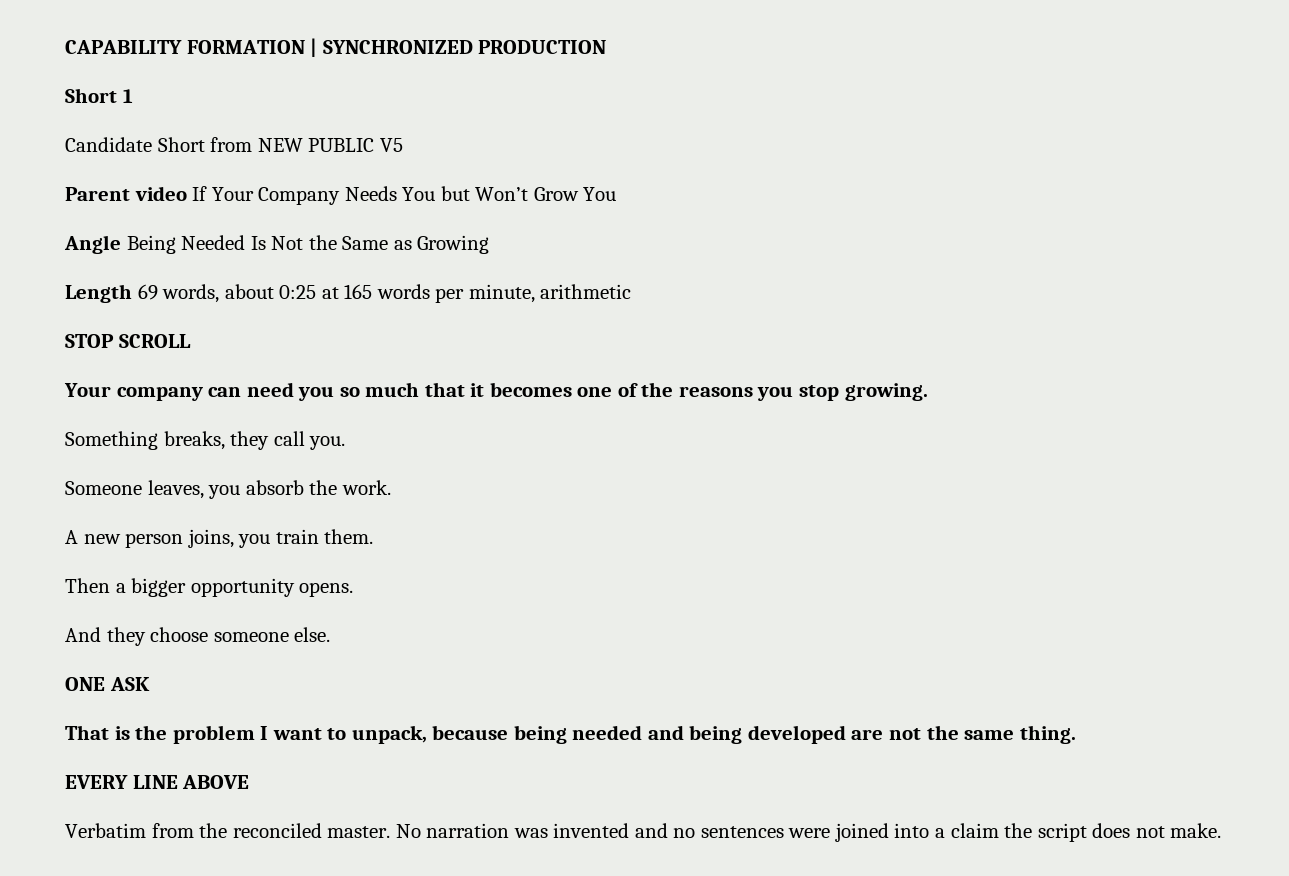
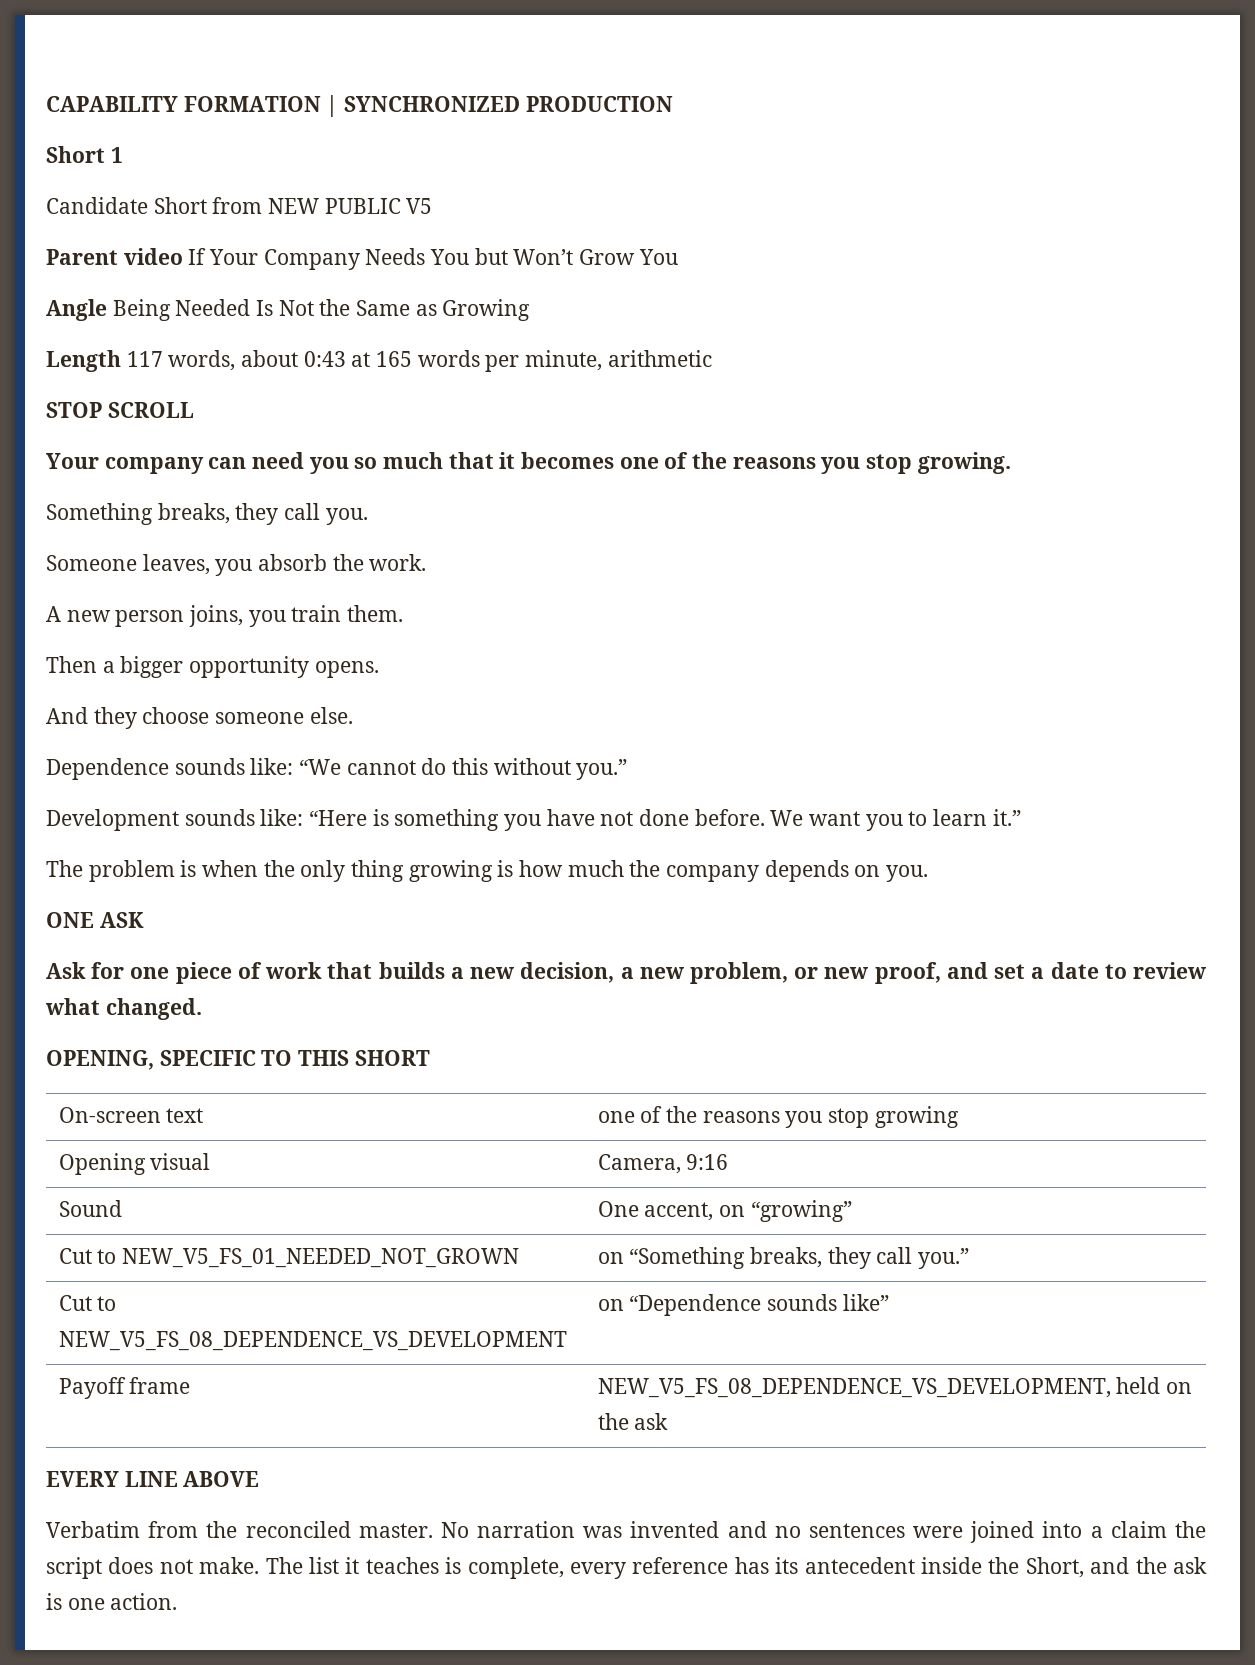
- Length 69 words, about 0:25 at 165 words per minute, arithmetic
+ Length 117 words, about 0:43 at 165 words per minute, arithmetic
+ Dependence sounds like: “We cannot do this without you.”
+ Development sounds like: “Here is something you have not done before. We want you to learn it.”
+ The problem is when the only thing growing is how much the company depends on you.
  ONE ASK
- That is the problem I want to unpack, because being needed and being developed are not the same thing.
+ Ask for one piece of work that builds a new decision, a new problem, or new proof, and set a date to review what changed.
+ OPENING, SPECIFIC TO THIS SHORT
+ On-screen text | one of the reasons you stop growing
+ Opening visual | Camera, 9:16
+ Sound | One accent, on “growing”
+ Cut to NEW_V5_FS_01_NEEDED_NOT_GROWN | on “Something breaks, they call you.”
+ Cut to NEW_V5_FS_08_DEPENDENCE_VS_DEVELOPMENT | on “Dependence sounds like”
+ Payoff frame | NEW_V5_FS_08_DEPENDENCE_VS_DEVELOPMENT, held on the ask
+ The list it teaches is complete, every reference has its antecedent inside the Short, and the ask is one action.

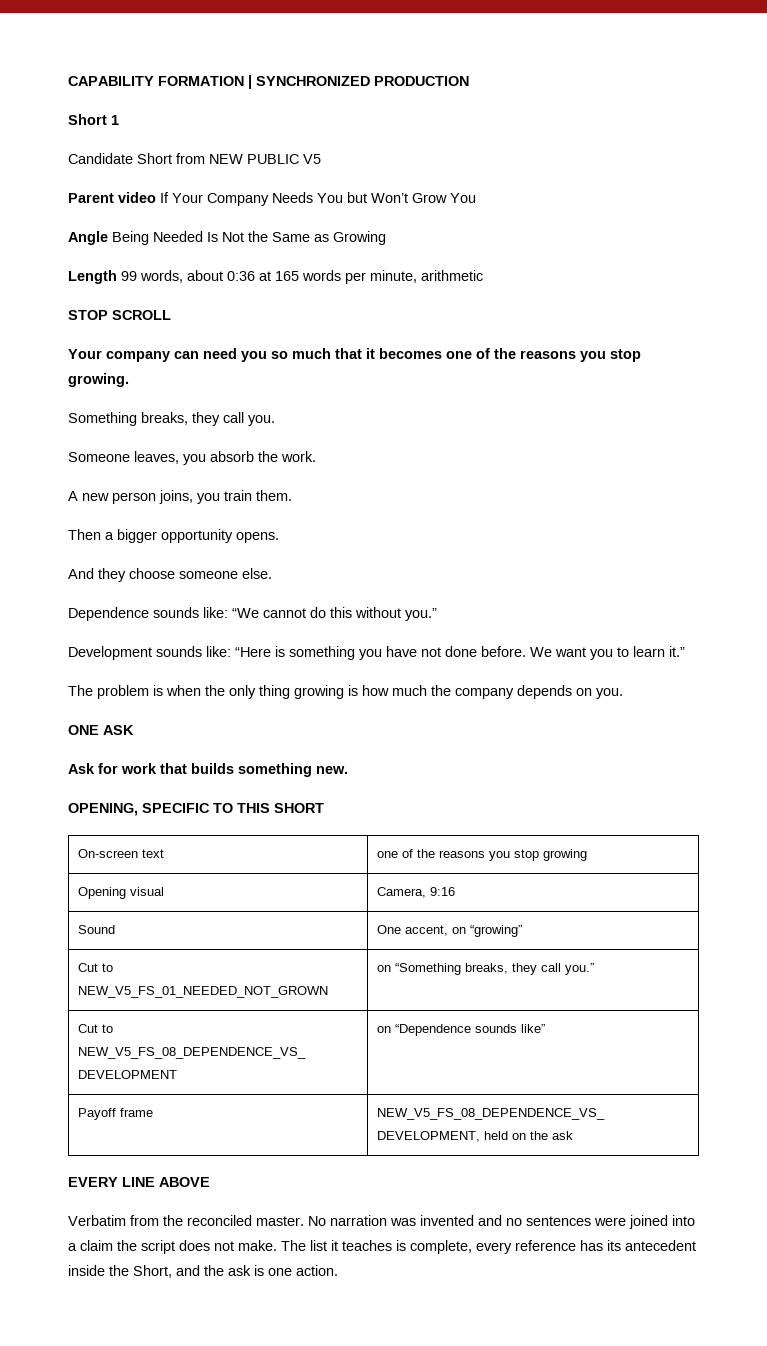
- Length 117 words, about 0:43 at 165 words per minute, arithmetic
+ Length 99 words, about 0:36 at 165 words per minute, arithmetic
- Ask for one piece of work that builds a new decision, a new problem, or new proof, and set a date to review what changed.
+ Ask for work that builds something new.

